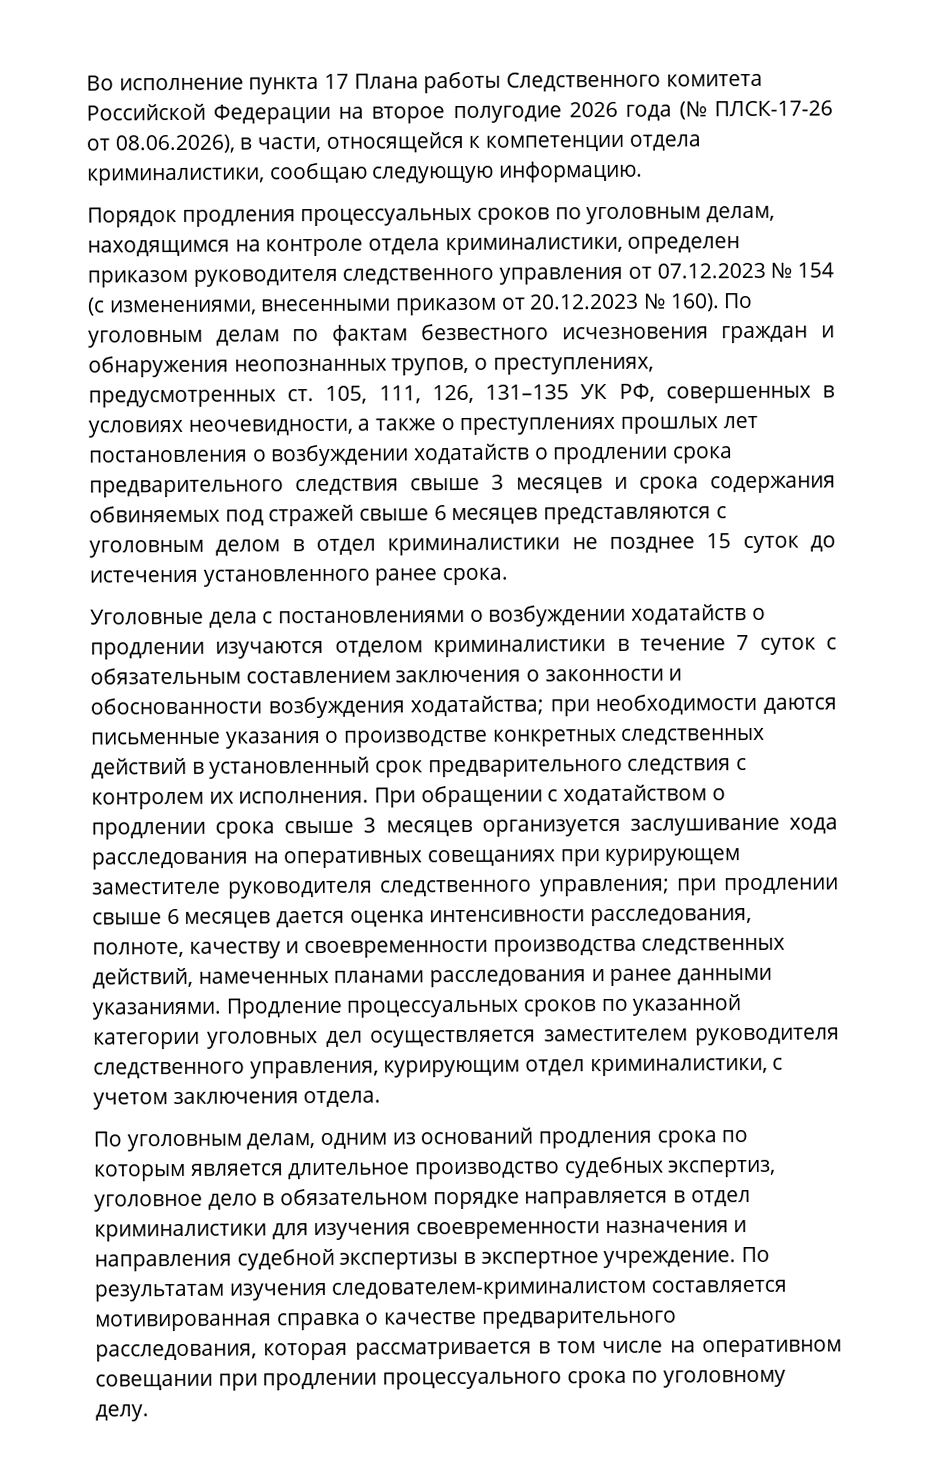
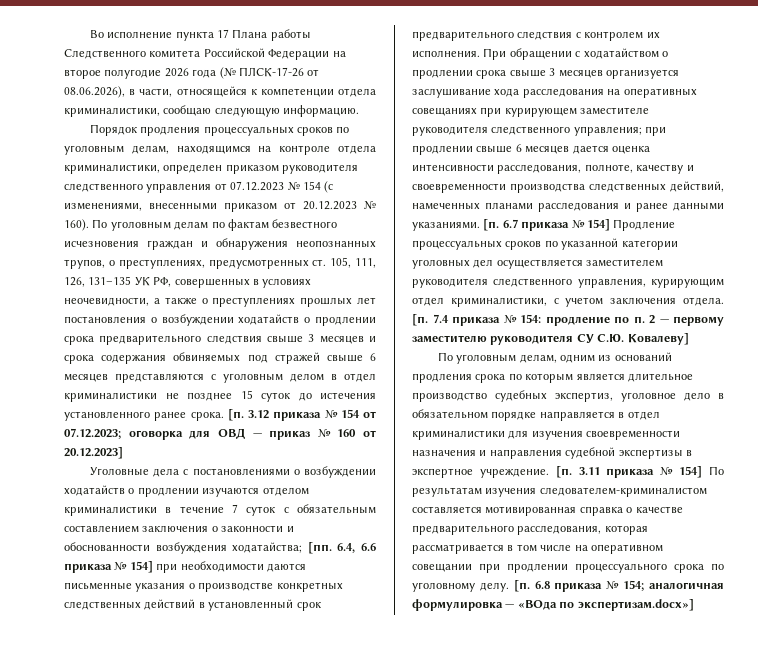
+ [п. 3.12 приказа № 154 от 07.12.2023; оговорка для ОВД — приказ № 160 от 20.12.2023]
- Уголовные дела с постановлениями о возбуждении ходатайств о продлении изучаются отделом криминалистики в течение 7 суток с обязательным составлением заключения о законности и обоснованности возбуждения ходатайства; при необходимости даются письменные указания о производстве конкретных следственных действий в установленный срок предварительного следствия с контролем их исполнения.
+ Уголовные дела с постановлениями о возбуждении ходатайств о продлении изучаются отделом криминалистики в течение 7 суток с обязательным составлением заключения о законности и обоснованности возбуждения ходатайства; [пп. 6.4, 6.6 приказа № 154] при необходимости даются письменные указания о производстве конкретных следственных действий в установленный срок предварительного следствия с контролем их исполнения.
- Продление процессуальных сроков по указанной категории уголовных дел осуществляется заместителем руководителя следственного управления, курирующим отдел криминалистики, с учетом заключения отдела.
+ [п. 6.7 приказа № 154] Продление процессуальных сроков по указанной категории уголовных дел осуществляется заместителем руководителя следственного управления, курирующим отдел криминалистики, с учетом заключения отдела. [п. 7.4 приказа № 154: продление по п. 2 — первому заместителю руководителя СУ С.Ю. Ковалеву]
- По результатам изучения следователем-криминалистом составляется мотивированная справка о качестве предварительного расследования, которая рассматривается в том числе на оперативном совещании при продлении процессуального срока по уголовному делу.
+ [п. 3.11 приказа № 154] По результатам изучения следователем-криминалистом составляется мотивированная справка о качестве предварительного расследования, которая рассматривается в том числе на оперативном совещании при продлении процессуального срока по уголовному делу.
+ [п. 6.8 приказа № 154; аналогичная формулировка — «ВОда по экспертизам.docx»]

